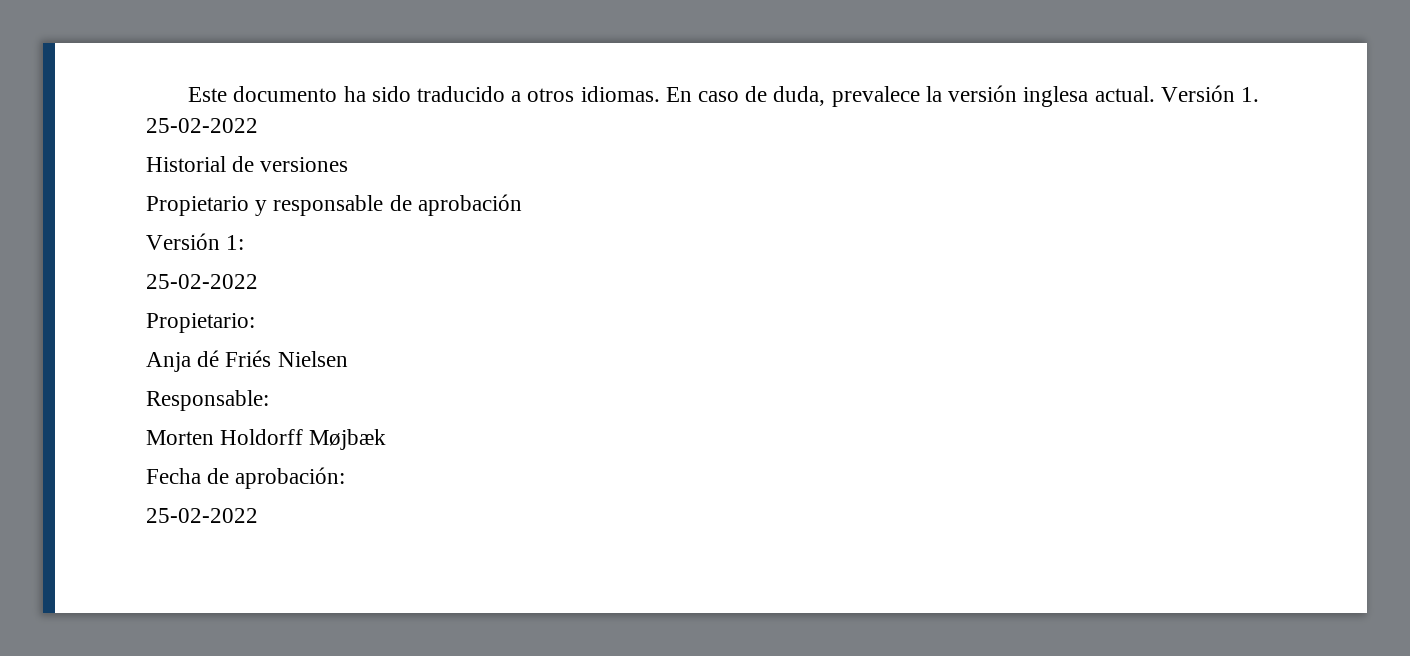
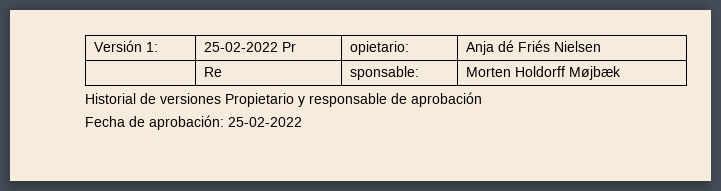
- Este documento ha sido traducido a otros idiomas. En caso de duda, prevalece la versión inglesa actual. Versión 1. 25-02-2022
+ Versión 1: | 25-02-2022 Pr | opietario: | Anja dé Friés Nielsen
+ | Re | sponsable: | Morten Holdorff Møjbæk
- Historial de versiones
- Propietario y responsable de aprobación
+ Historial de versiones Propietario y responsable de aprobación
- Versión 1:
- 25-02-2022
- Propietario:
- Anja dé Friés Nielsen
- Responsable:
- Morten Holdorff Møjbæk
- Fecha de aprobación:
- 25-02-2022
+ Fecha de aprobación: 25-02-2022

